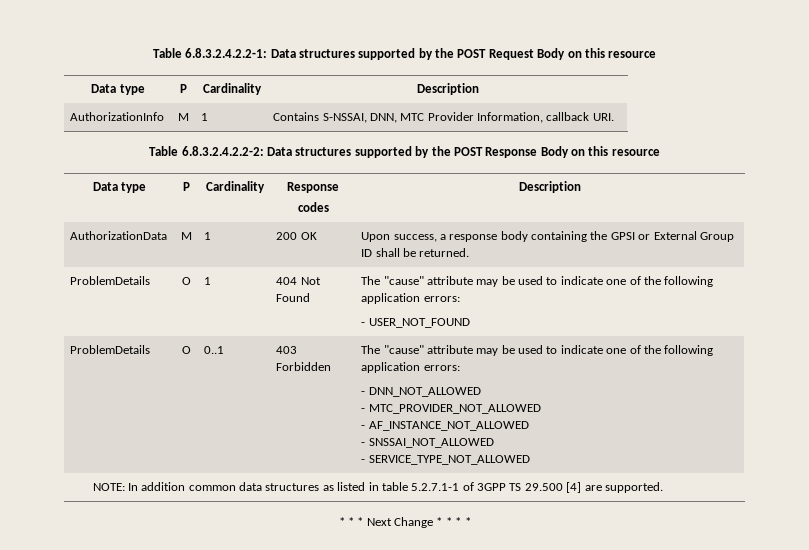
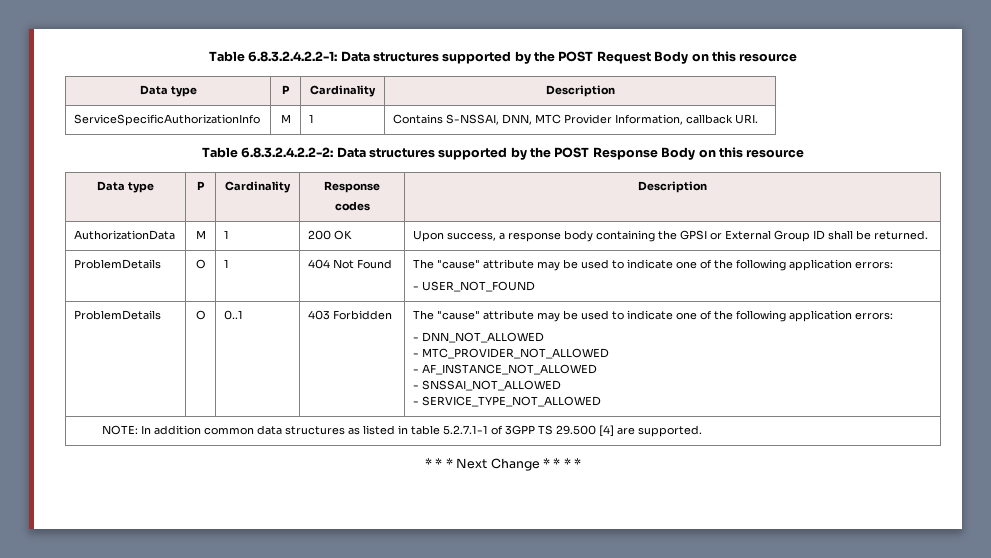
- AuthorizationInfo | M | 1 | Contains S-NSSAI, DNN, MTC Provider Information, callback URI.
+ ServiceSpecificAuthorizationInfo | M | 1 | Contains S-NSSAI, DNN, MTC Provider Information, callback URI.

